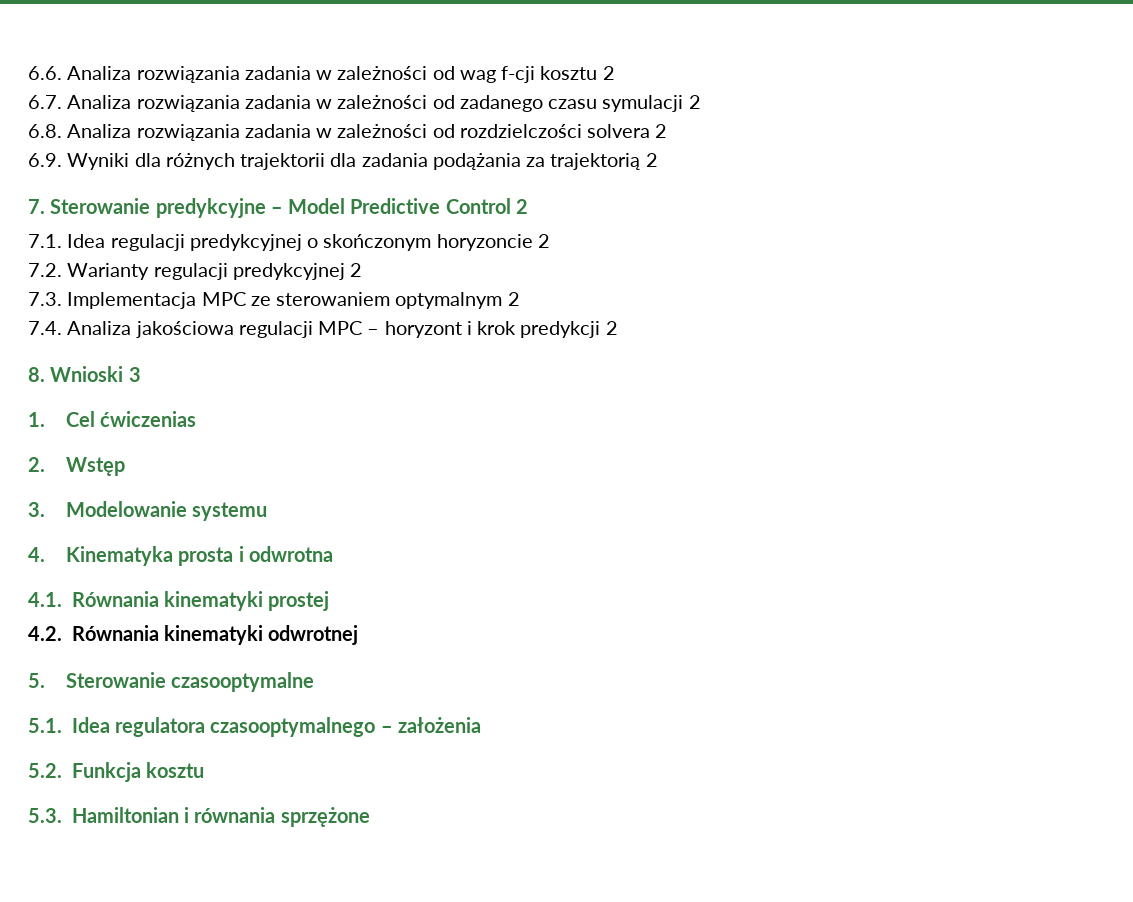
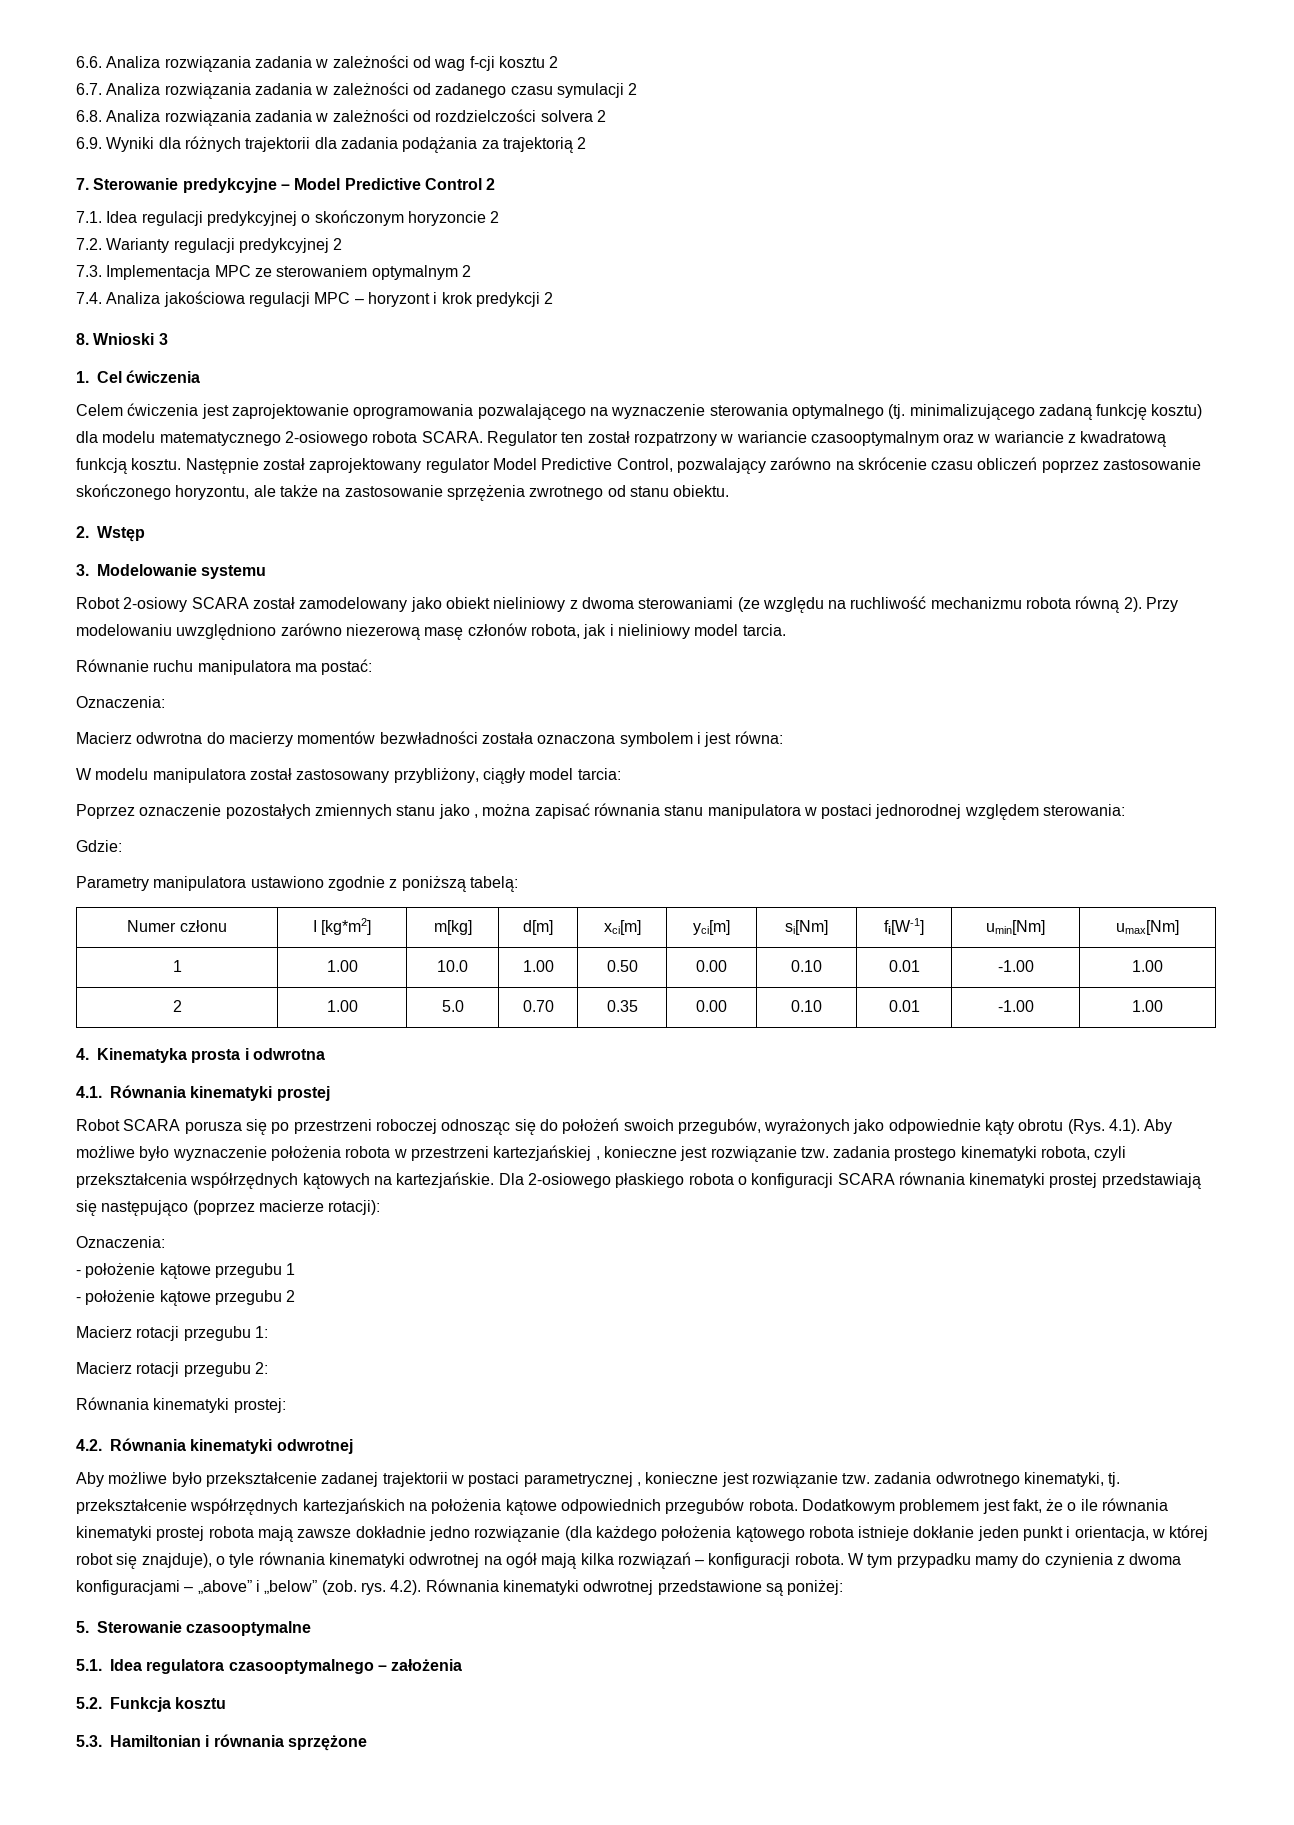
- 1. Cel ćwiczenias
+ 1. Cel ćwiczenia
+ Celem ćwiczenia jest zaprojektowanie oprogramowania pozwalającego na wyznaczenie sterowania optymalnego (tj. minimalizującego zadaną funkcję kosztu) dla modelu matematycznego 2-osiowego robota SCARA. Regulator ten został rozpatrzony w wariancie czasooptymalnym oraz w wariancie z kwadratową funkcją kosztu. Następnie został zaprojektowany regulator Model Predictive Control, pozwalający zarówno na skrócenie czasu obliczeń poprzez zastosowanie skończonego horyzontu, ale także na zastosowanie sprzężenia zwrotnego od stanu obiektu.
+ Robot 2-osiowy SCARA został zamodelowany jako obiekt nieliniowy z dwoma sterowaniami (ze względu na ruchliwość mechanizmu robota równą 2). Przy modelowaniu uwzględniono zarówno niezerową masę członów robota, jak i nieliniowy model tarcia.
+ Równanie ruchu manipulatora ma postać:
+ Oznaczenia:
+ Macierz odwrotna do macierzy momentów bezwładności została oznaczona symbolem i jest równa:
+ W modelu manipulatora został zastosowany przybliżony, ciągły model tarcia:
+ Poprzez oznaczenie pozostałych zmiennych stanu jako , można zapisać równania stanu manipulatora w postaci jednorodnej względem sterowania:
+ Gdzie:
+ Parametry manipulatora ustawiono zgodnie z poniższą tabelą:
+ Numer członu | I [kg*m2] | m[kg] | d[m] | xci[m] | yci[m] | si[Nm] | fi[W-1] | umin[Nm] | umax[Nm]
+ 1 | 1.00 | 10.0 | 1.00 | 0.50 | 0.00 | 0.10 | 0.01 | -1.00 | 1.00
+ 2 | 1.00 | 5.0 | 0.70 | 0.35 | 0.00 | 0.10 | 0.01 | -1.00 | 1.00
+ Robot SCARA porusza się po przestrzeni roboczej odnosząc się do położeń swoich przegubów, wyrażonych jako odpowiednie kąty obrotu (Rys. 4.1). Aby możliwe było wyznaczenie położenia robota w przestrzeni kartezjańskiej , konieczne jest rozwiązanie tzw. zadania prostego kinematyki robota, czyli przekształcenia współrzędnych kątowych na kartezjańskie. Dla 2-osiowego płaskiego robota o konfiguracji SCARA równania kinematyki prostej przedstawiają się następująco (poprzez macierze rotacji):
+ Oznaczenia:
+ - położenie kątowe przegubu 1
+ - położenie kątowe przegubu 2
+ Macierz rotacji przegubu 1:
+ Macierz rotacji przegubu 2:
+ Równania kinematyki prostej:
  4.2. Równania kinematyki odwrotnej
+ Aby możliwe było przekształcenie zadanej trajektorii w postaci parametrycznej , konieczne jest rozwiązanie tzw. zadania odwrotnego kinematyki, tj. przekształcenie współrzędnych kartezjańskich na położenia kątowe odpowiednich przegubów robota. Dodatkowym problemem jest fakt, że o ile równania kinematyki prostej robota mają zawsze dokładnie jedno rozwiązanie (dla każdego położenia kątowego robota istnieje dokłanie jeden punkt i orientacja, w której robot się znajduje), o tyle równania kinematyki odwrotnej na ogół mają kilka rozwiązań – konfiguracji robota. W tym przypadku mamy do czynienia z dwoma konfiguracjami – „above” i „below” (zob. rys. 4.2). Równania kinematyki odwrotnej przedstawione są poniżej:

